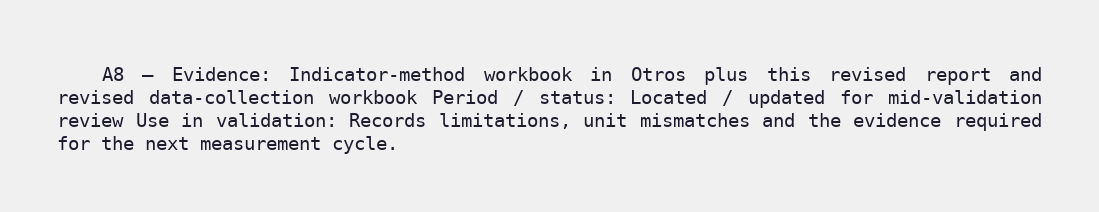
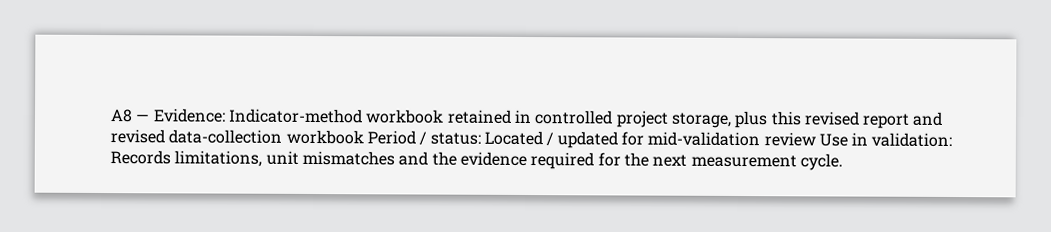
- A8 — Evidence: Indicator-method workbook in Otros plus this revised report and revised data-collection workbook Period / status: Located / updated for mid-validation review Use in validation: Records limitations, unit mismatches and the evidence required for the next measurement cycle.
+ A8 — Evidence: Indicator-method workbook retained in controlled project storage, plus this revised report and revised data-collection workbook Period / status: Located / updated for mid-validation review Use in validation: Records limitations, unit mismatches and the evidence required for the next measurement cycle.

